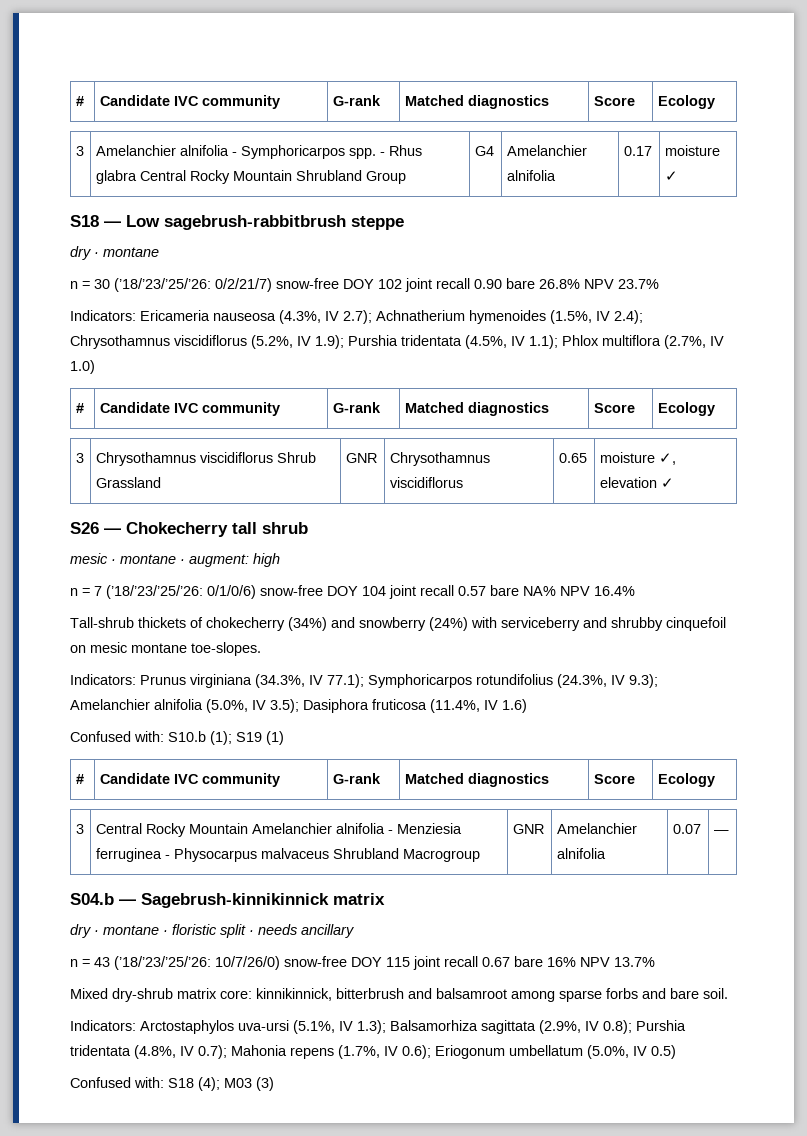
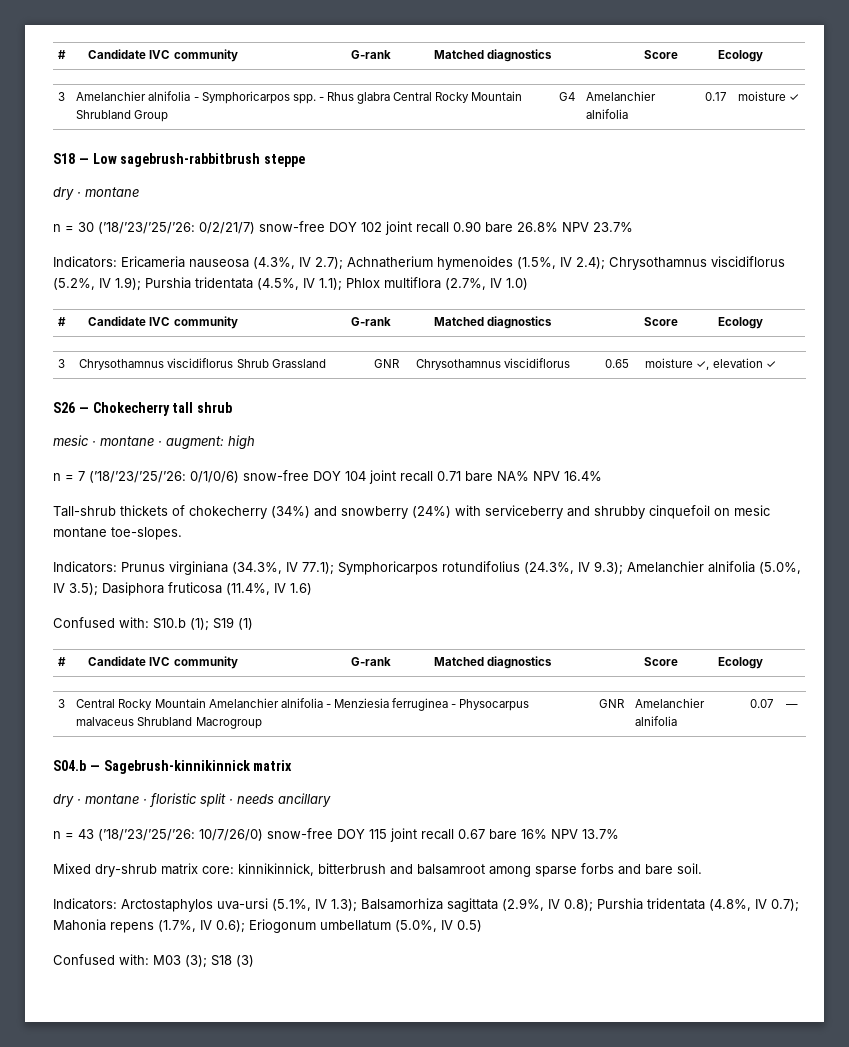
- n = 7 (’18/’23/’25/’26: 0/1/0/6) snow-free DOY 104 joint recall 0.57 bare NA% NPV 16.4%
+ n = 7 (’18/’23/’25/’26: 0/1/0/6) snow-free DOY 104 joint recall 0.71 bare NA% NPV 16.4%
- Confused with: S18 (4); M03 (3)
+ Confused with: M03 (3); S18 (3)

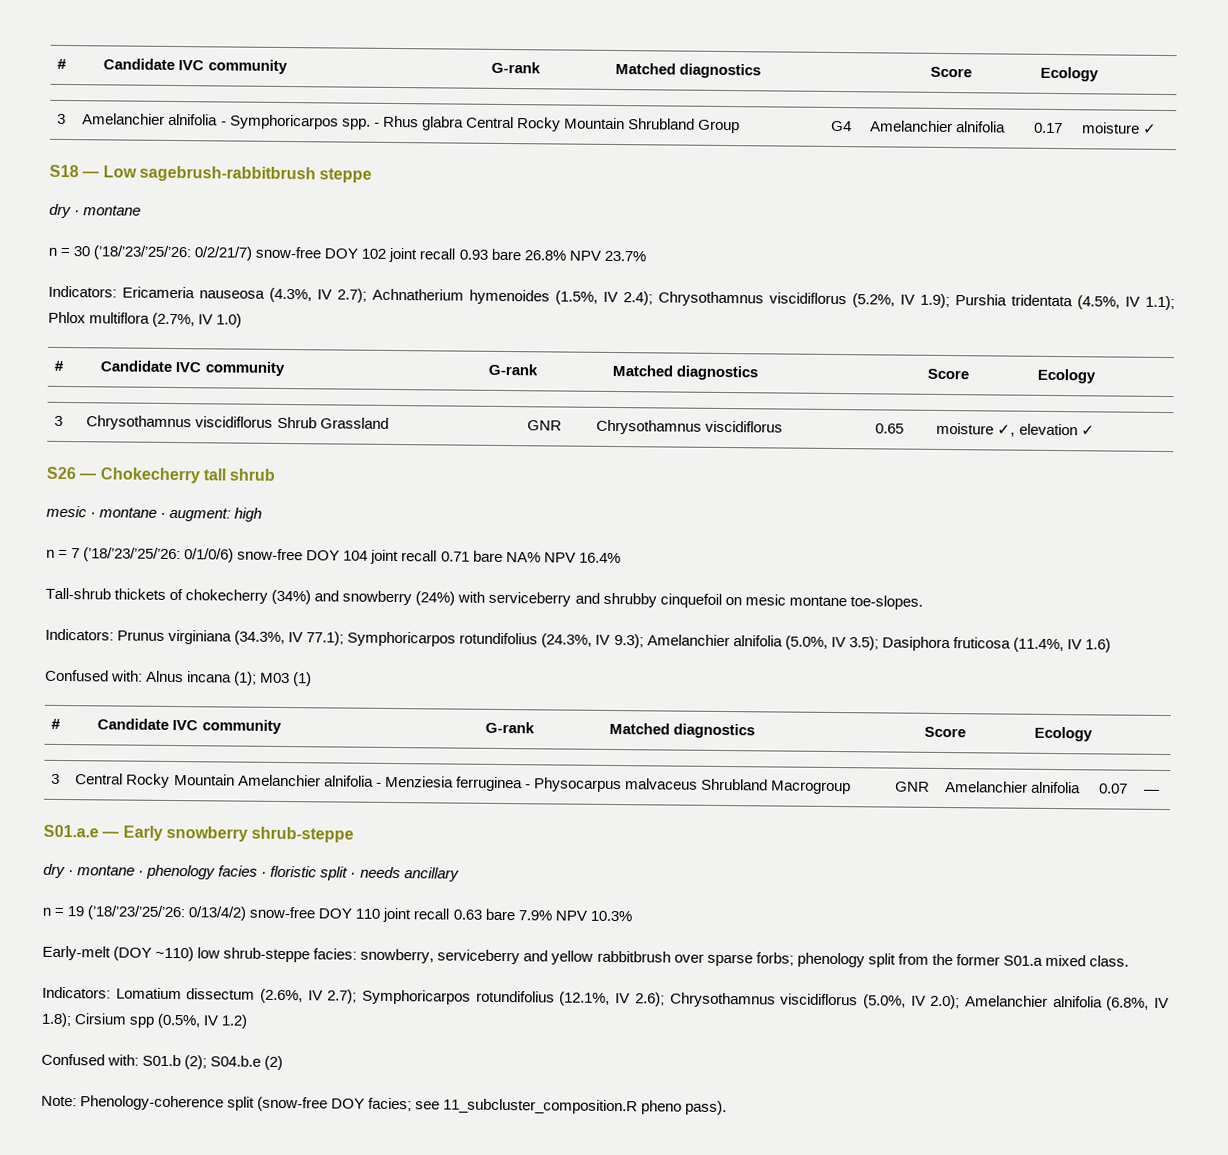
- n = 30 (’18/’23/’25/’26: 0/2/21/7) snow-free DOY 102 joint recall 0.90 bare 26.8% NPV 23.7%
+ n = 30 (’18/’23/’25/’26: 0/2/21/7) snow-free DOY 102 joint recall 0.93 bare 26.8% NPV 23.7%
- Confused with: S10.b (1); S19 (1)
+ Confused with: Alnus incana (1); M03 (1)
- S04.b — Sagebrush-kinnikinnick matrix
+ S01.a.e — Early snowberry shrub-steppe
- dry · montane · floristic split · needs ancillary
+ dry · montane · phenology facies · floristic split · needs ancillary
- n = 43 (’18/’23/’25/’26: 10/7/26/0) snow-free DOY 115 joint recall 0.67 bare 16% NPV 13.7%
- Mixed dry-shrub matrix core: kinnikinnick, bitterbrush and balsamroot among sparse forbs and bare soil.
- Indicators: Arctostaphylos uva-ursi (5.1%, IV 1.3); Balsamorhiza sagittata (2.9%, IV 0.8); Purshia tridentata (4.8%, IV 0.7); Mahonia repens (1.7%, IV 0.6); Eriogonum umbellatum (5.0%, IV 0.5)
- Confused with: M03 (3); S18 (3)
+ n = 19 (’18/’23/’25/’26: 0/13/4/2) snow-free DOY 110 joint recall 0.63 bare 7.9% NPV 10.3%
+ Early-melt (DOY ~110) low shrub-steppe facies: snowberry, serviceberry and yellow rabbitbrush over sparse forbs; phenology split from the former S01.a mixed class.
+ Indicators: Lomatium dissectum (2.6%, IV 2.7); Symphoricarpos rotundifolius (12.1%, IV 2.6); Chrysothamnus viscidiflorus (5.0%, IV 2.0); Amelanchier alnifolia (6.8%, IV 1.8); Cirsium spp (0.5%, IV 1.2)
+ Confused with: S01.b (2); S04.b.e (2)
+ Note: Phenology-coherence split (snow-free DOY facies; see 11_subcluster_composition.R pheno pass).

